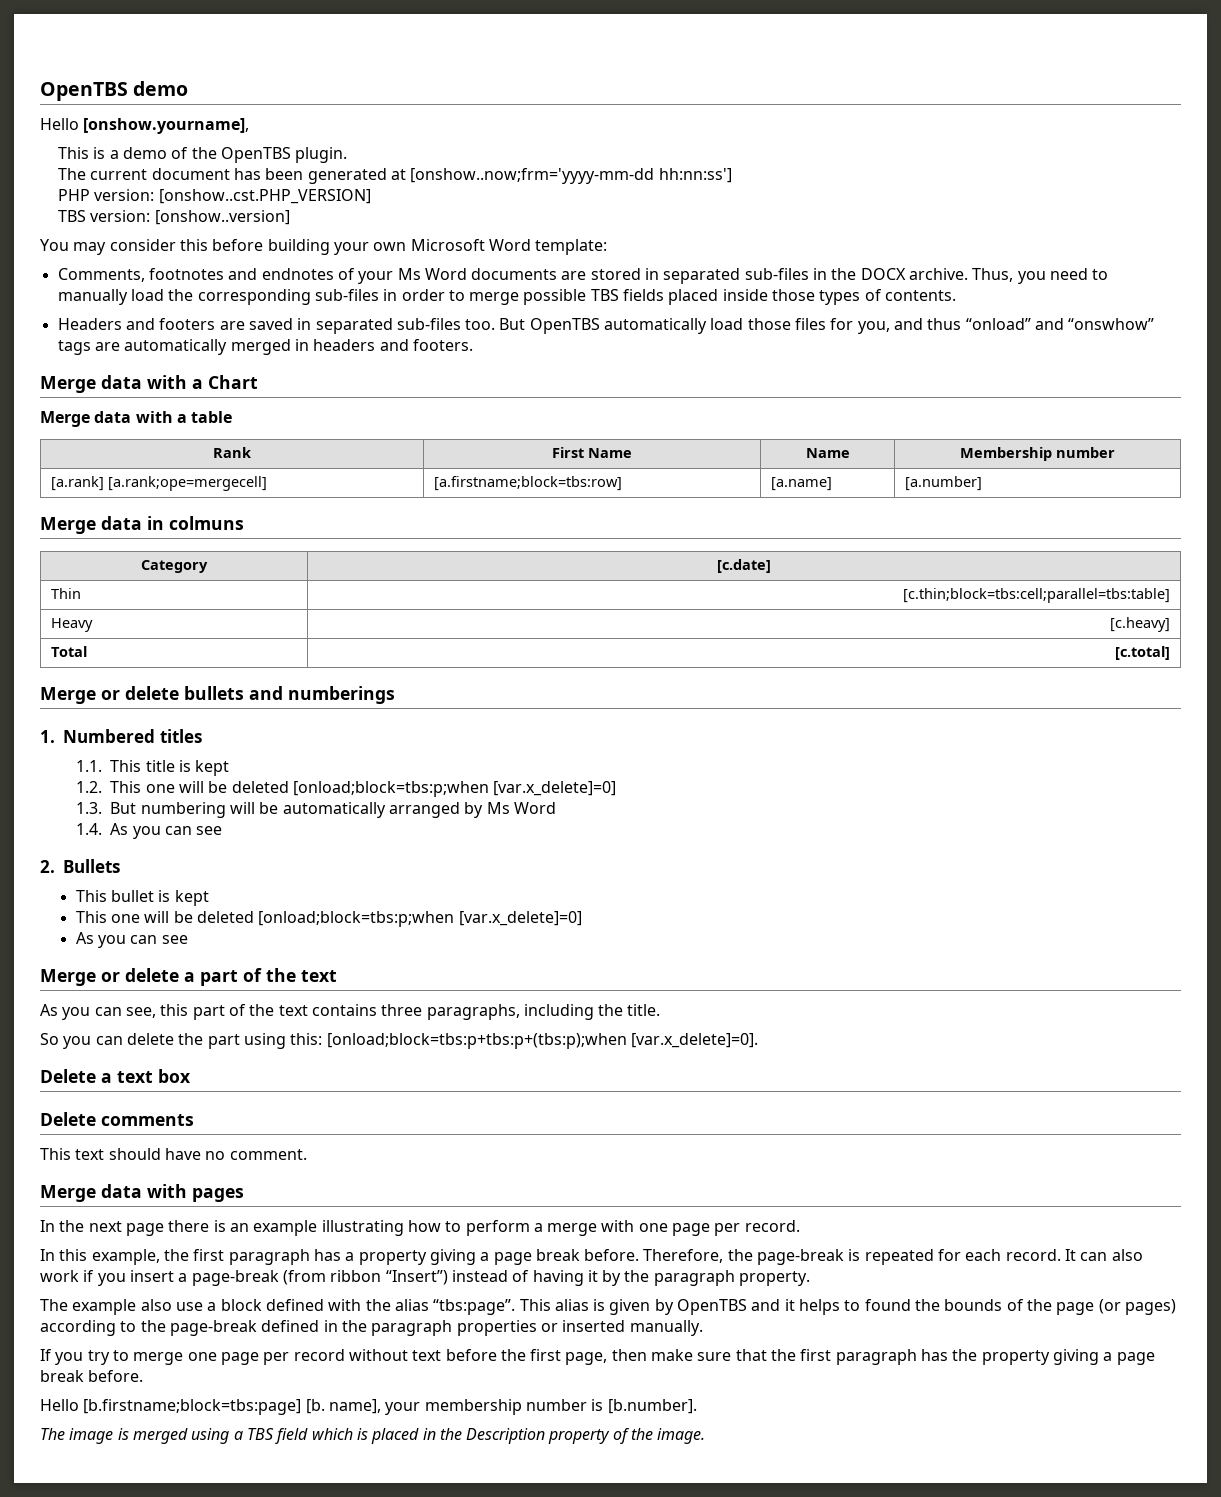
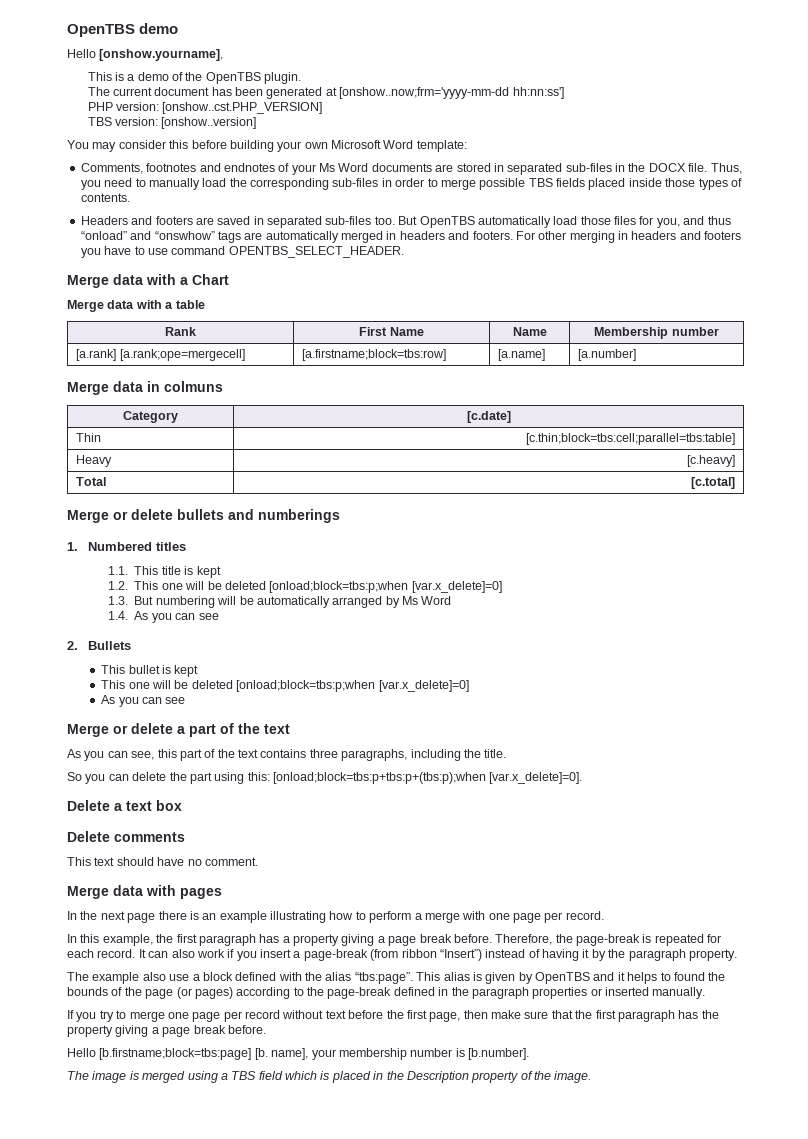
- Comments, footnotes and endnotes of your Ms Word documents are stored in separated sub-files in the DOCX archive.
+ Comments, footnotes and endnotes of your Ms Word documents are stored in separated sub-files in the DOCX file.
+ For other merging in headers and footers you have to use command OPENTBS_SELECT_HEADER.

